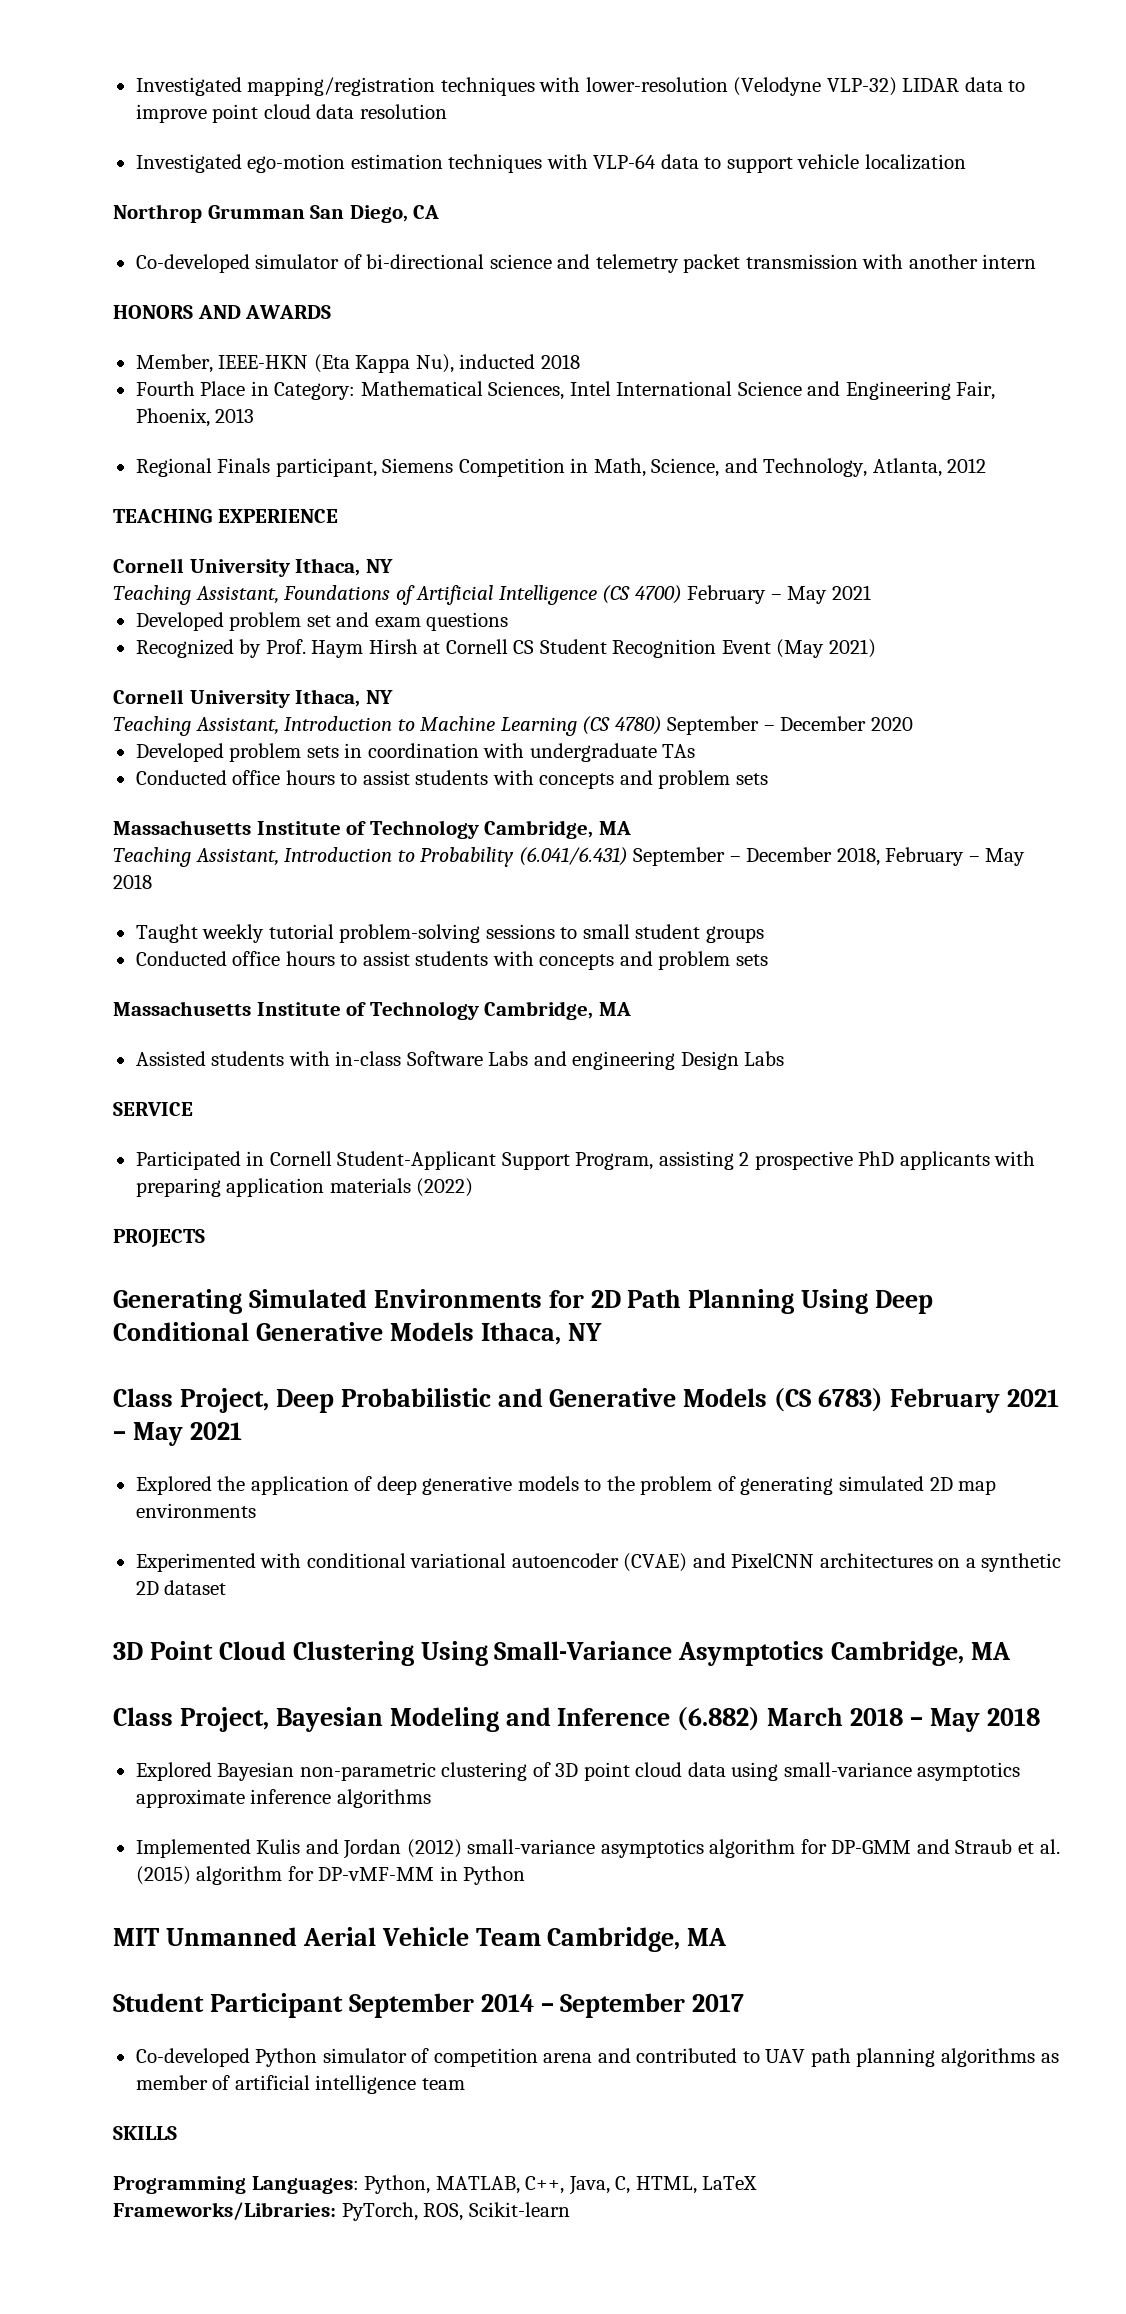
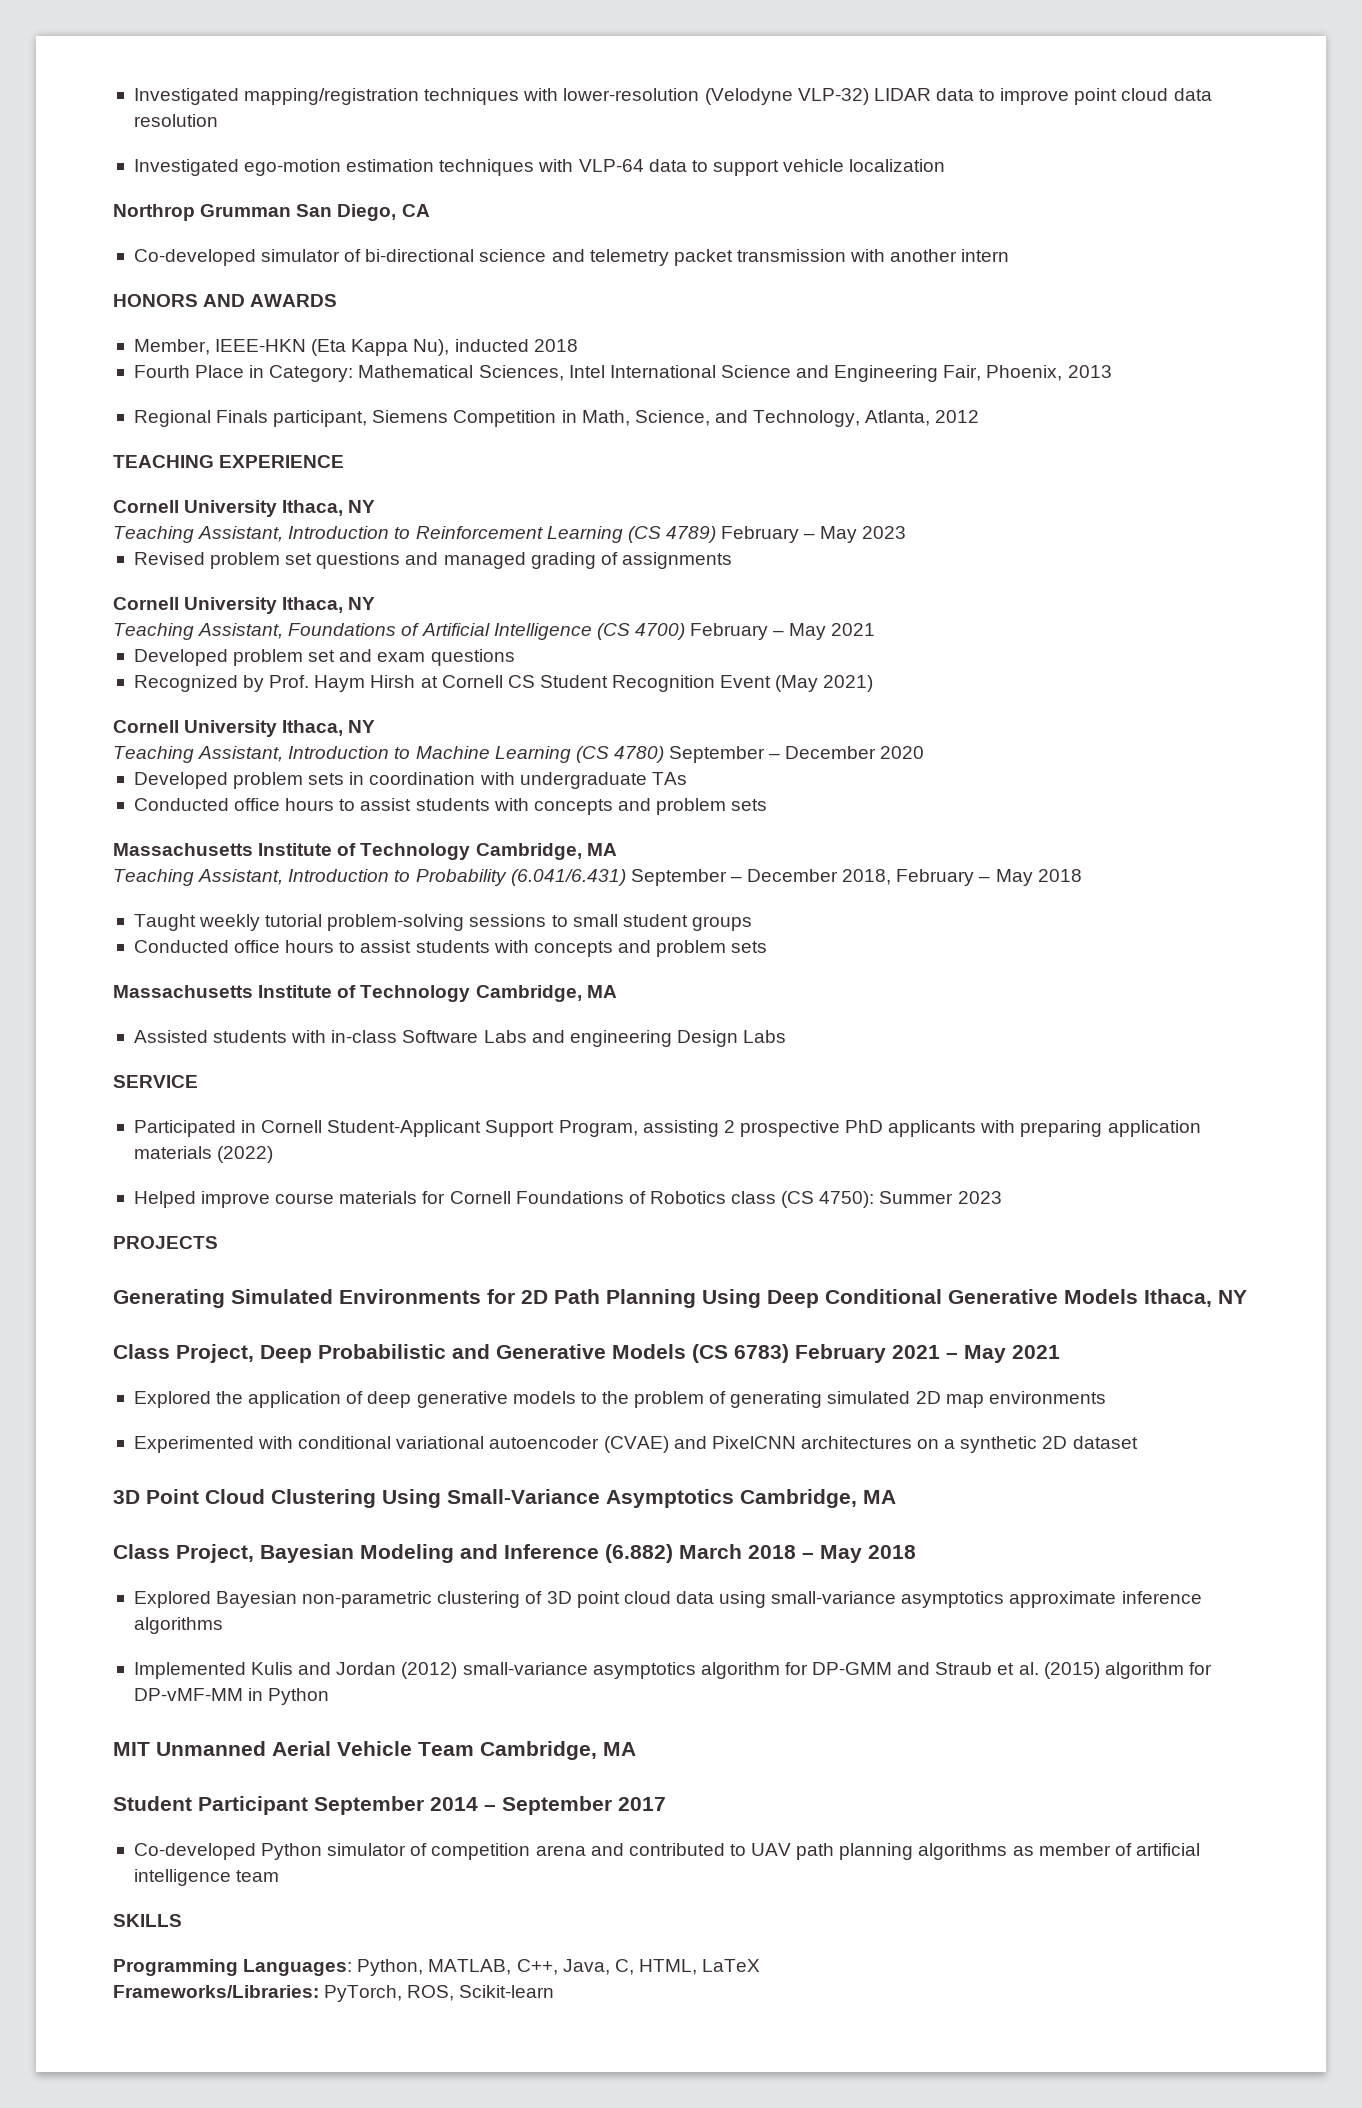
+ Teaching Assistant, Introduction to Reinforcement Learning (CS 4789) February – May 2023
+ Revised problem set questions and managed grading of assignments
+ Cornell University Ithaca, NY
+ Helped improve course materials for Cornell Foundations of Robotics class (CS 4750): Summer 2023

